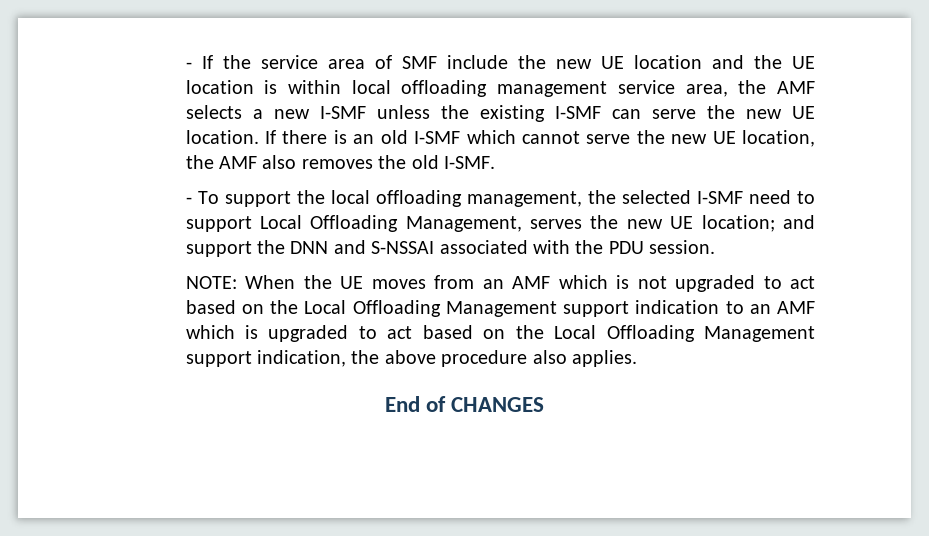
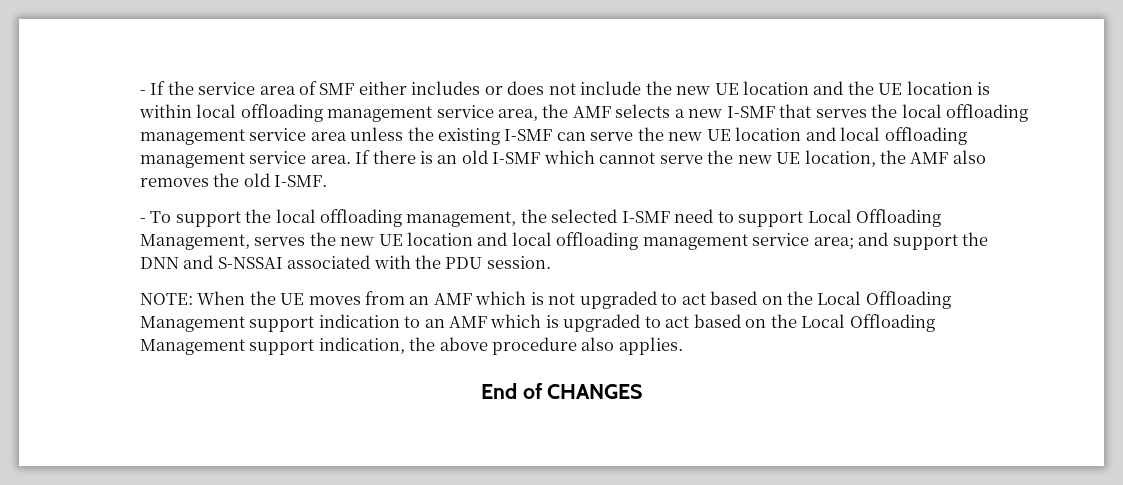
- - If the service area of SMF include the new UE location and the UE location is within local offloading management service area, the AMF selects a new I-SMF unless the existing I-SMF can serve the new UE location.
+ - If the service area of SMF either includes or does not include the new UE location and the UE location is within local offloading management service area, the AMF selects a new I-SMF that serves the local offloading management service area unless the existing I-SMF can serve the new UE location and local offloading management service area.
- - To support the local offloading management, the selected I-SMF need to support Local Offloading Management, serves the new UE location; and support the DNN and S-NSSAI associated with the PDU session.
+ - To support the local offloading management, the selected I-SMF need to support Local Offloading Management, serves the new UE location and local offloading management service area; and support the DNN and S-NSSAI associated with the PDU session.

